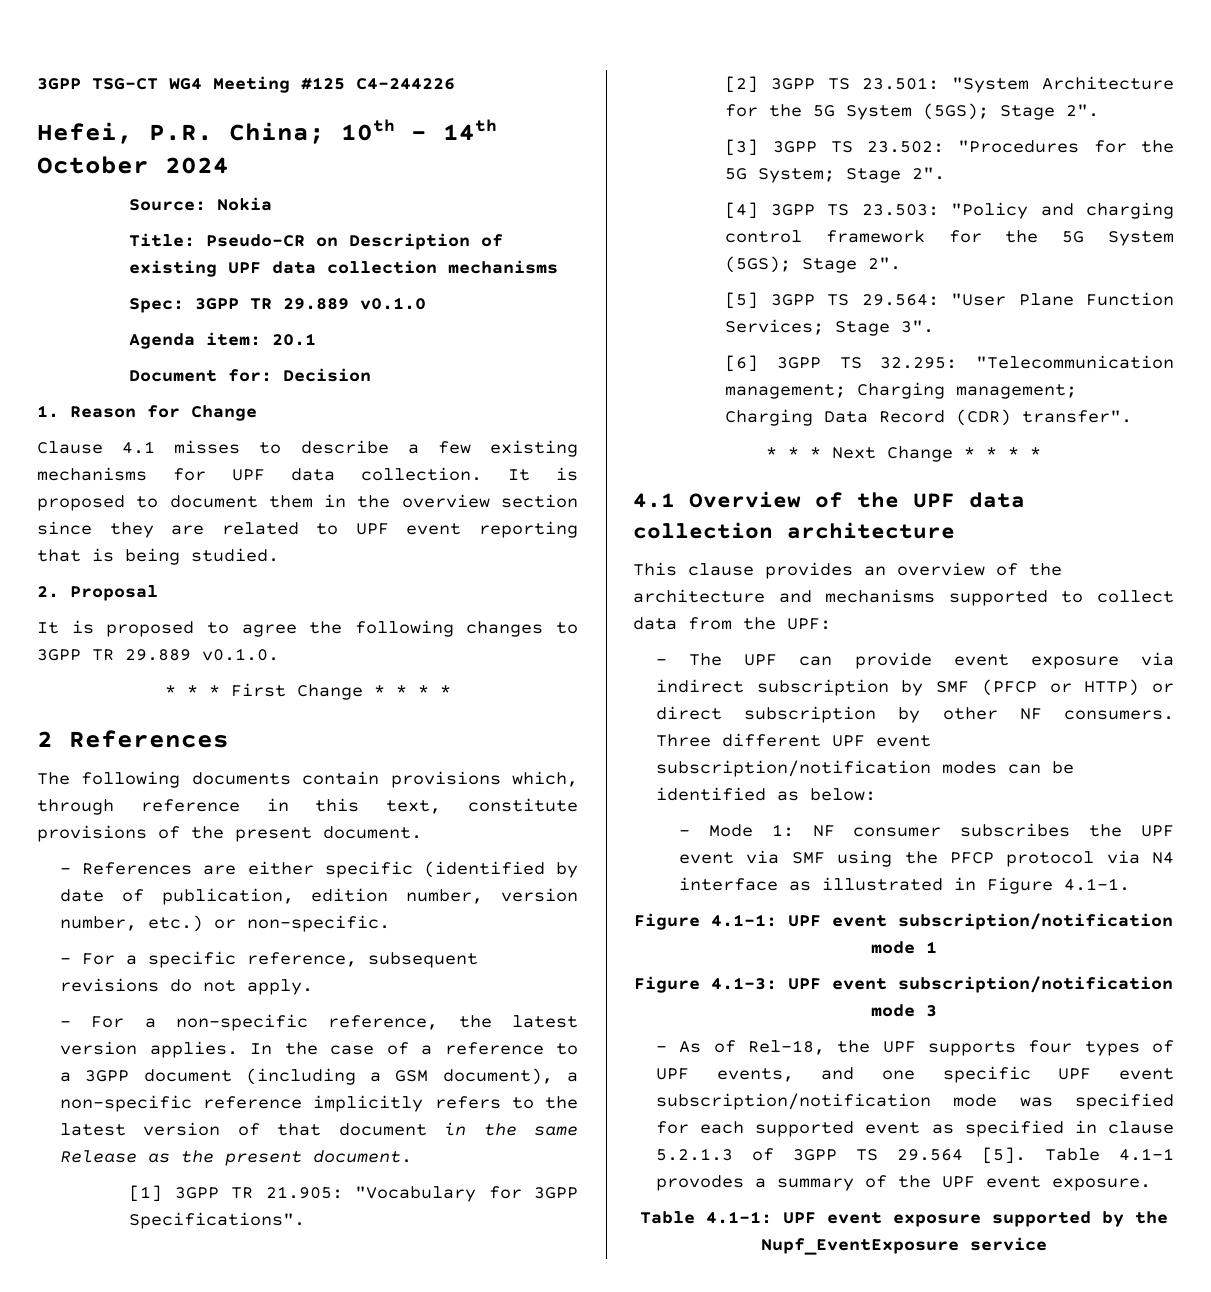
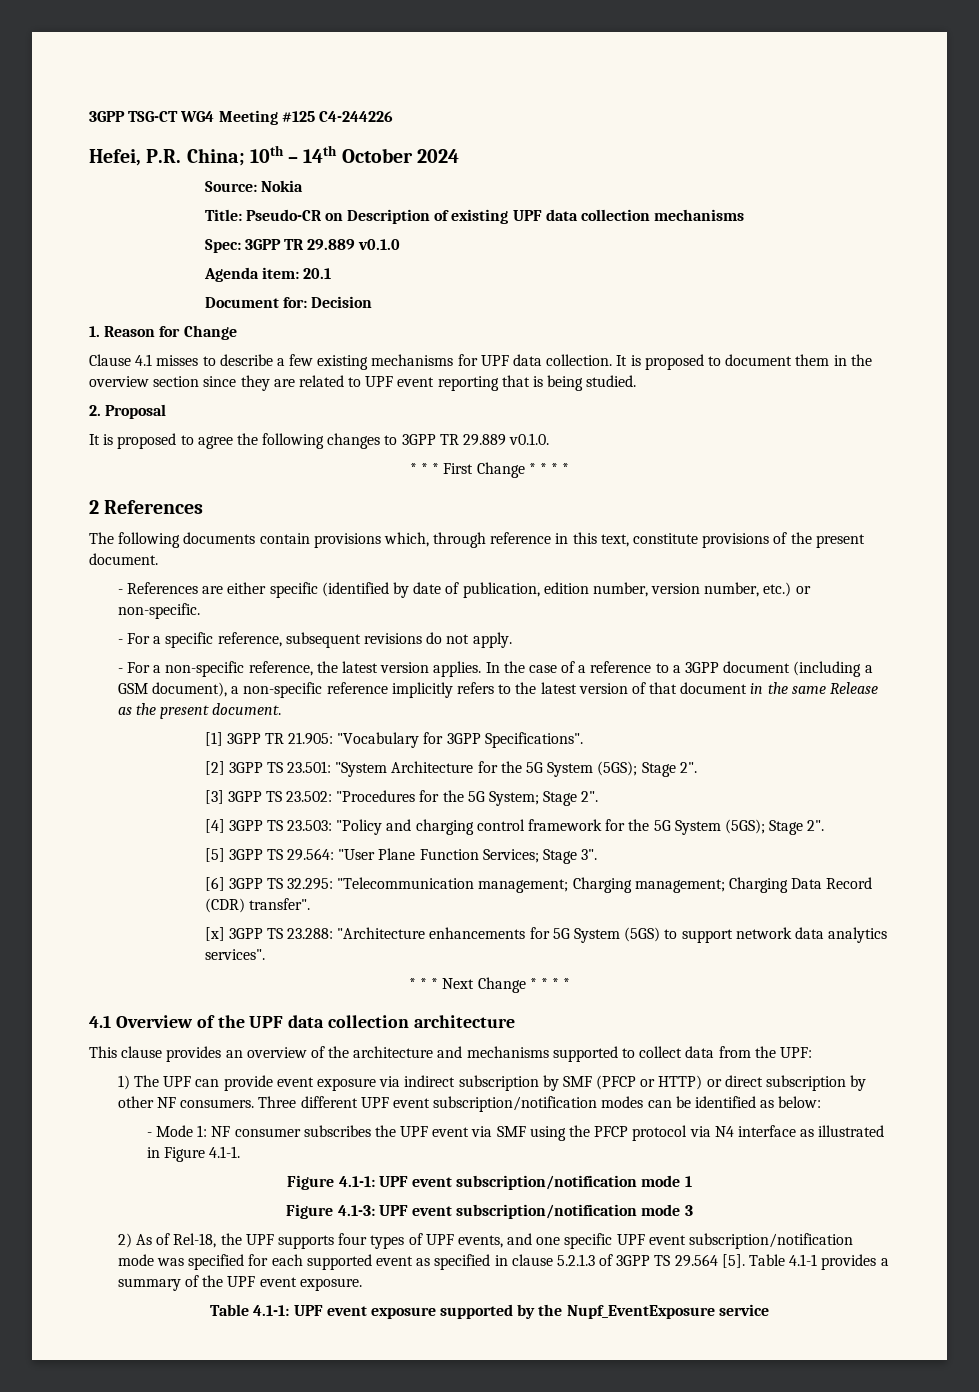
+ [x] 3GPP TS 23.288: "Architecture enhancements for 5G System (5GS) to support network data analytics services".
- - The UPF can provide event exposure via indirect subscription by SMF (PFCP or HTTP) or direct subscription by other NF consumers.
+ 1) The UPF can provide event exposure via indirect subscription by SMF (PFCP or HTTP) or direct subscription by other NF consumers.
- - As of Rel-18, the UPF supports four types of UPF events, and one specific UPF event subscription/notification mode was specified for each supported event as specified in clause 5.2.1.3 of 3GPP TS 29.564 [5].
+ 2) As of Rel-18, the UPF supports four types of UPF events, and one specific UPF event subscription/notification mode was specified for each supported event as specified in clause 5.2.1.3 of 3GPP TS 29.564 [5].
- Table 4.1-1 provodes a summary of the UPF event exposure.
+ Table 4.1-1 provides a summary of the UPF event exposure.

